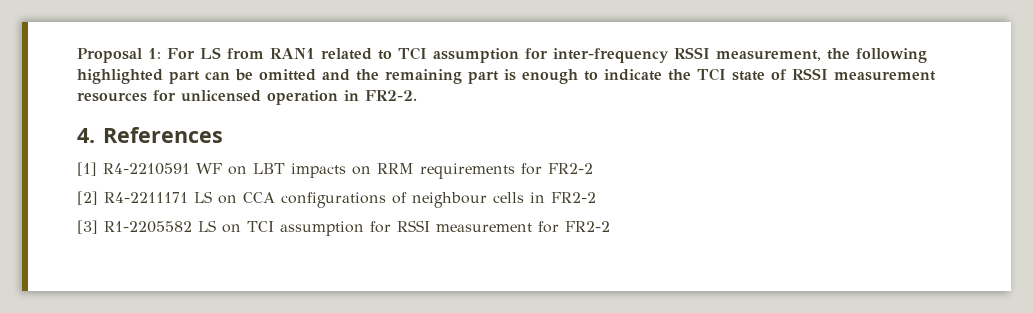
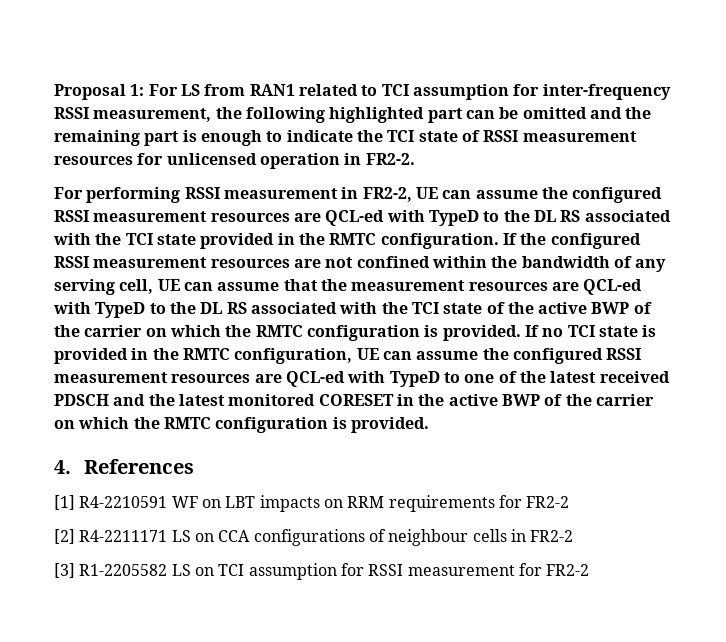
+ For performing RSSI measurement in FR2-2, UE can assume the configured RSSI measurement resources are QCL-ed with TypeD to the DL RS associated with the TCI state provided in the RMTC configuration. If the configured RSSI measurement resources are not confined within the bandwidth of any serving cell, UE can assume that the measurement resources are QCL-ed with TypeD to the DL RS associated with the TCI state of the active BWP of the carrier on which the RMTC configuration is provided. If no TCI state is provided in the RMTC configuration, UE can assume the configured RSSI measurement resources are QCL-ed with TypeD to one of the latest received PDSCH and the latest monitored CORESET in the active BWP of the carrier on which the RMTC configuration is provided.

